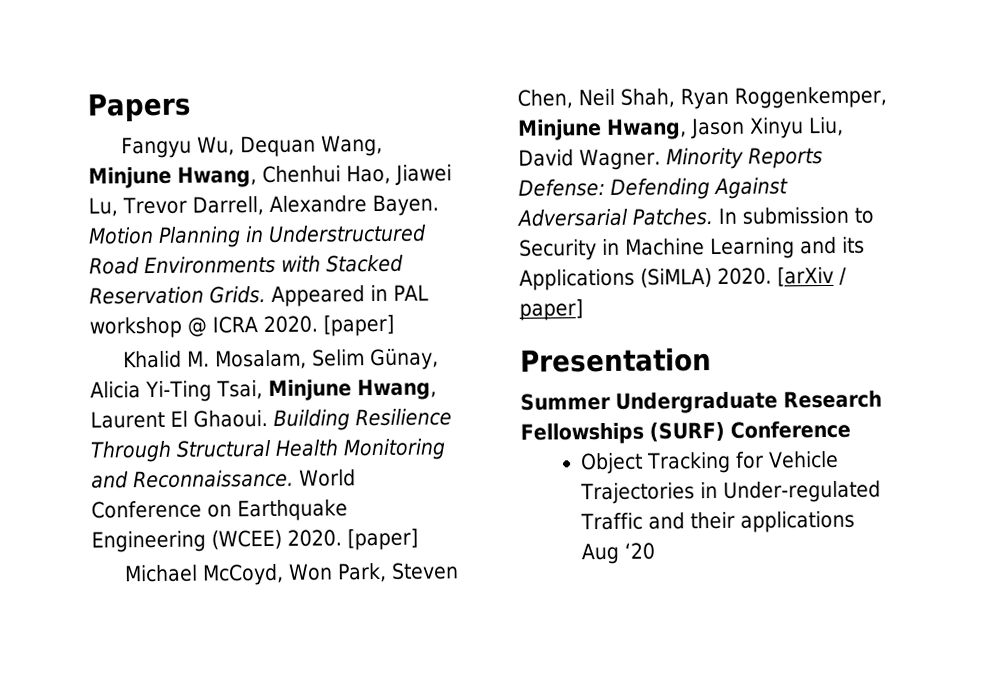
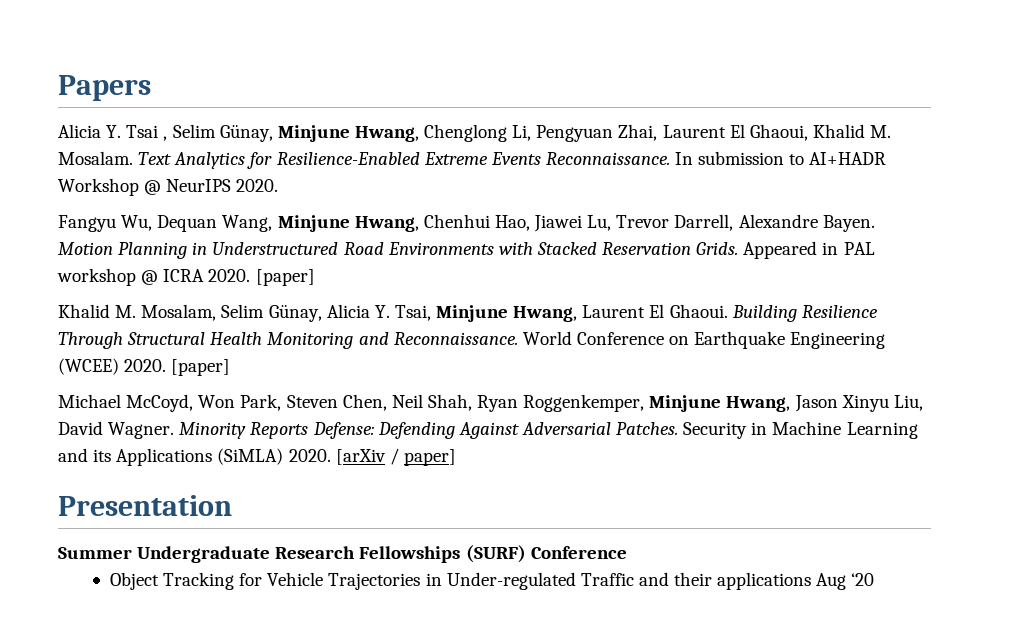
+ Alicia Y. Tsai , Selim Günay, Minjune Hwang, Chenglong Li, Pengyuan Zhai, Laurent El Ghaoui, Khalid M. Mosalam. Text Analytics for Resilience-Enabled Extreme Events Reconnaissance. In submission to AI+HADR Workshop @ NeurIPS 2020.
- Khalid M. Mosalam, Selim Günay, Alicia Yi-Ting Tsai, Minjune Hwang, Laurent El Ghaoui.
+ Khalid M. Mosalam, Selim Günay, Alicia Y. Tsai, Minjune Hwang, Laurent El Ghaoui.
- In submission to Security in Machine Learning and its Applications (SiMLA) 2020.
+ Security in Machine Learning and its Applications (SiMLA) 2020.

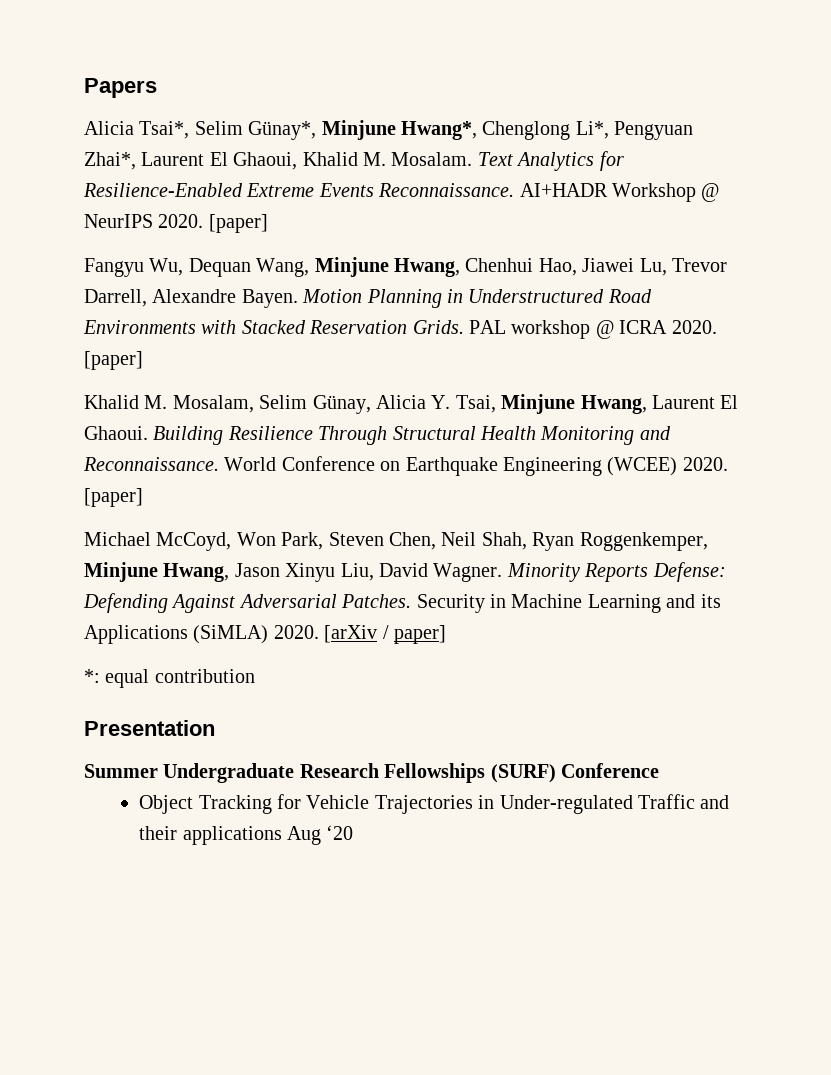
- Alicia Y. Tsai , Selim Günay, Minjune Hwang, Chenglong Li, Pengyuan Zhai, Laurent El Ghaoui, Khalid M. Mosalam.
+ Alicia Tsai*, Selim Günay*, Minjune Hwang*, Chenglong Li*, Pengyuan Zhai*, Laurent El Ghaoui, Khalid M. Mosalam.
- In submission to AI+HADR Workshop @ NeurIPS 2020.
+ AI+HADR Workshop @ NeurIPS 2020. [paper]
- Appeared in PAL workshop @ ICRA 2020.
+ PAL workshop @ ICRA 2020.
+ *: equal contribution

